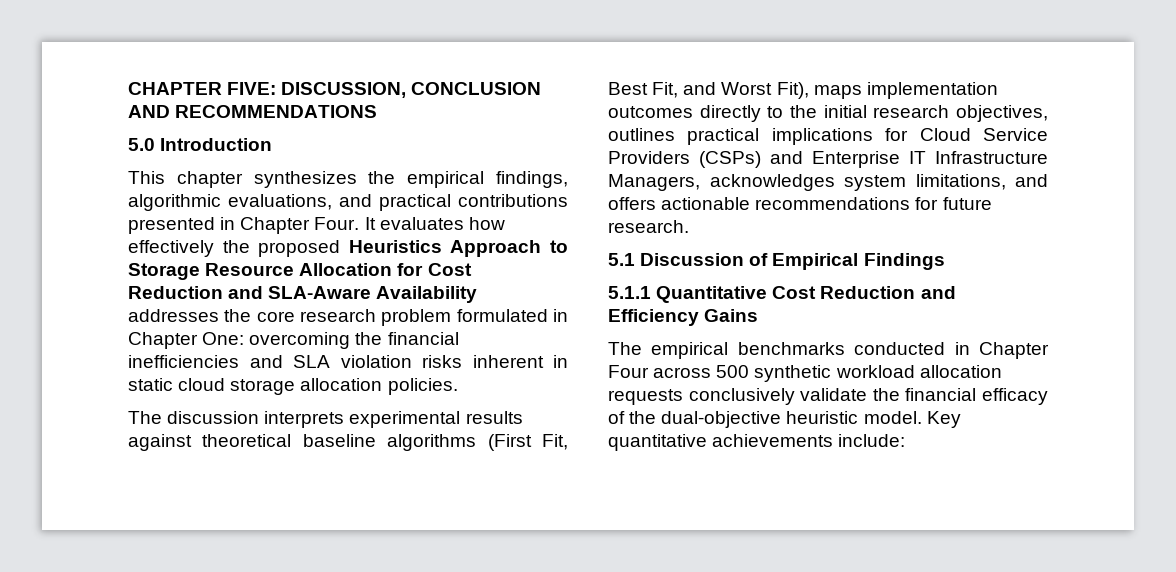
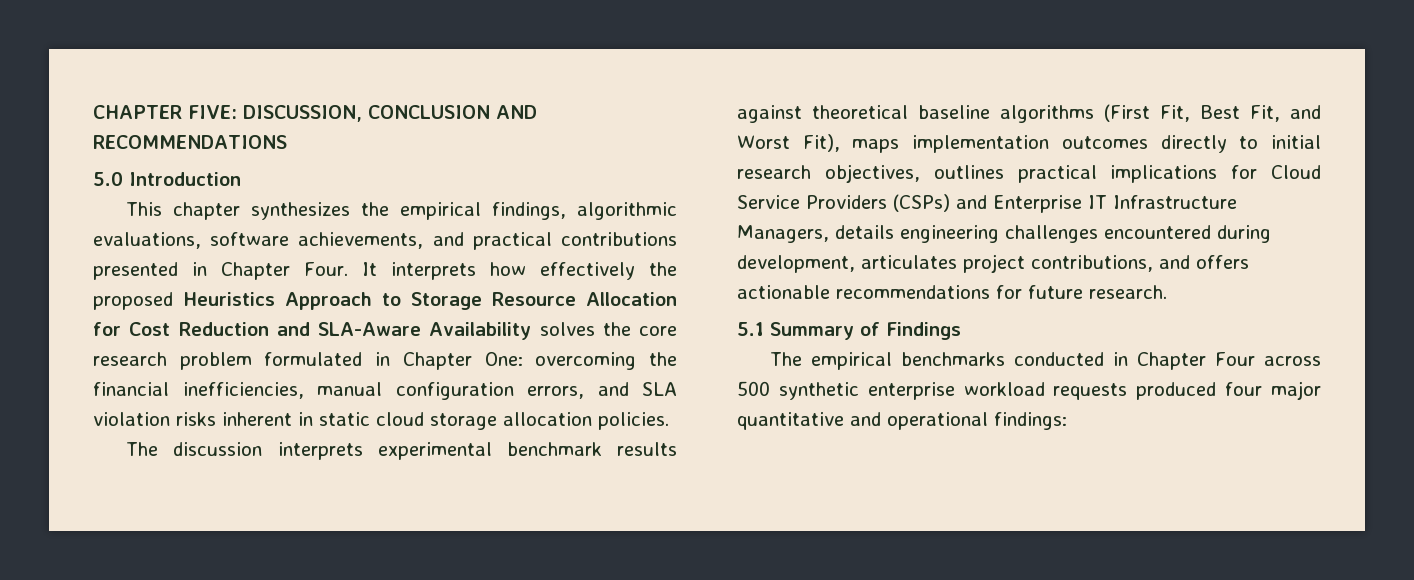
- This chapter synthesizes the empirical findings, algorithmic evaluations, and practical contributions presented in Chapter Four.
+ This chapter synthesizes the empirical findings, algorithmic evaluations, software achievements, and practical contributions presented in Chapter Four.
- It evaluates how effectively the proposed Heuristics Approach to Storage Resource Allocation for Cost Reduction and SLA-Aware Availability addresses the core research problem formulated in Chapter One: overcoming the financial inefficiencies and SLA violation risks inherent in static cloud storage allocation policies.
+ It interprets how effectively the proposed Heuristics Approach to Storage Resource Allocation for Cost Reduction and SLA-Aware Availability solves the core research problem formulated in Chapter One: overcoming the financial inefficiencies, manual configuration errors, and SLA violation risks inherent in static cloud storage allocation policies.
- The discussion interprets experimental results against theoretical baseline algorithms (First Fit, Best Fit, and Worst Fit), maps implementation outcomes directly to the initial research objectives, outlines practical implications for Cloud Service Providers (CSPs) and Enterprise IT Infrastructure Managers, acknowledges system limitations, and offers actionable recommendations for future research.
+ The discussion interprets experimental benchmark results against theoretical baseline algorithms (First Fit, Best Fit, and Worst Fit), maps implementation outcomes directly to initial research objectives, outlines practical implications for Cloud Service Providers (CSPs) and Enterprise IT Infrastructure Managers, details engineering challenges encountered during development, articulates project contributions, and offers actionable recommendations for future research.
- 5.1 Discussion of Empirical Findings
- 5.1.1 Quantitative Cost Reduction and Efficiency Gains
+ 5.1 Summary of Findings
- The empirical benchmarks conducted in Chapter Four across 500 synthetic workload allocation requests conclusively validate the financial efficacy of the dual-objective heuristic model. Key quantitative achievements include:
+ The empirical benchmarks conducted in Chapter Four across 500 synthetic enterprise workload requests produced four major quantitative and operational findings:

